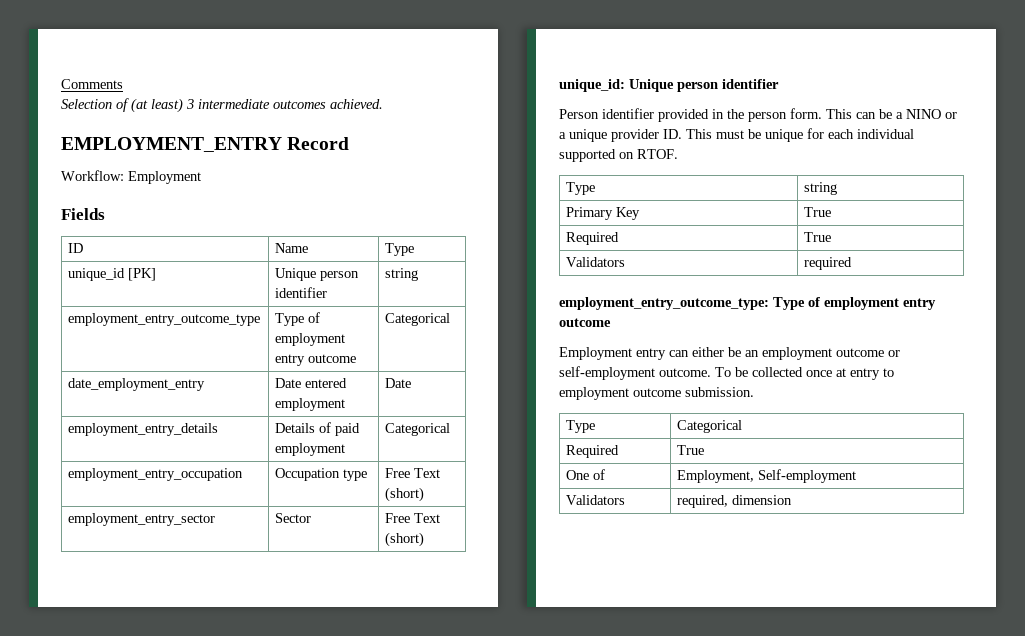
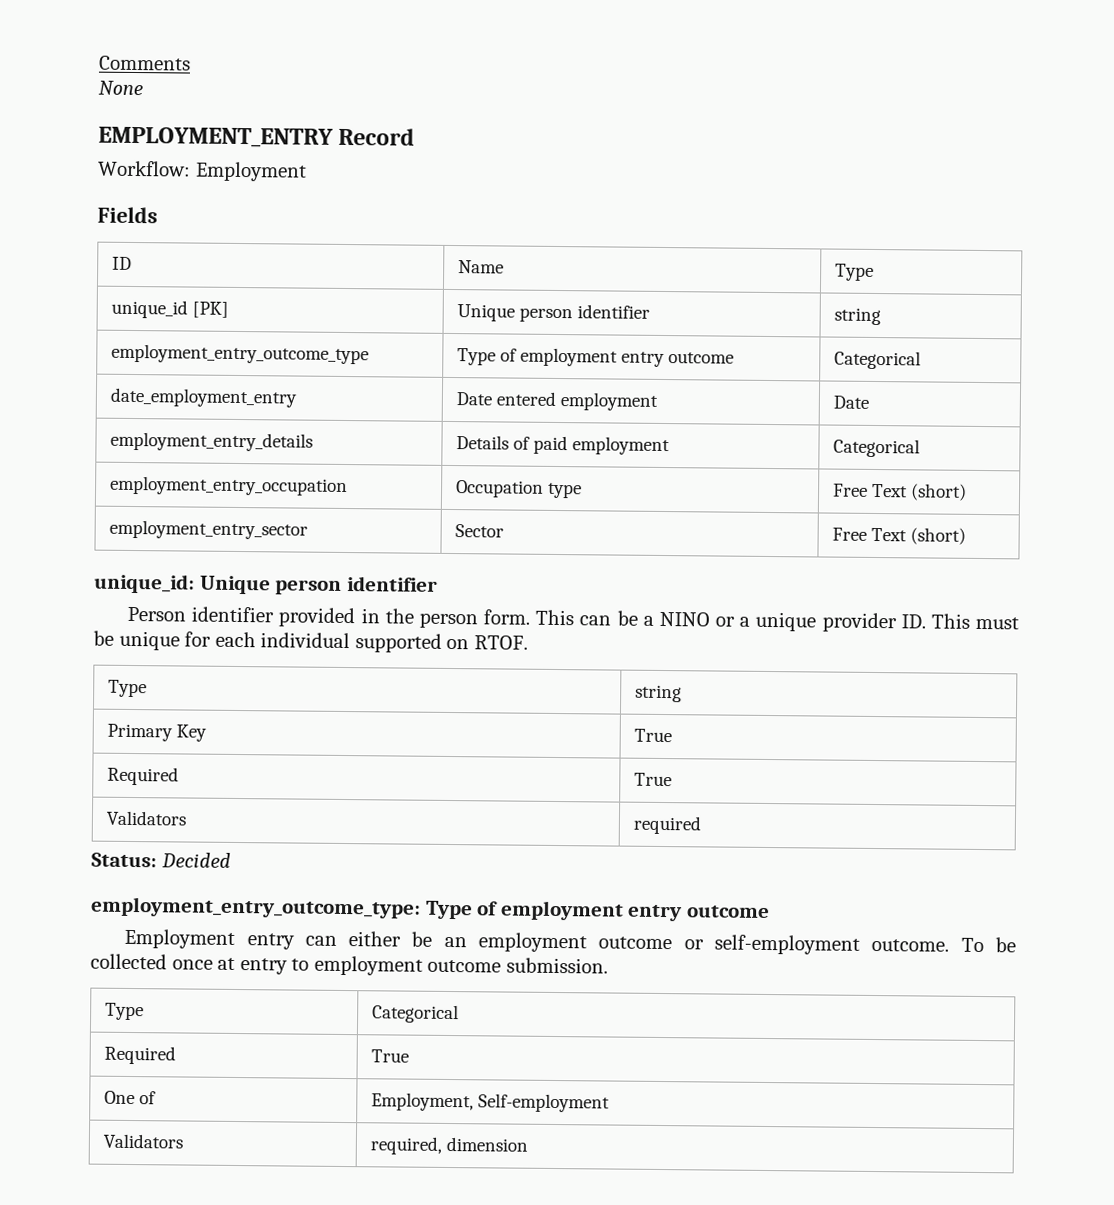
- Selection of (at least) 3 intermediate outcomes achieved.
+ None
+ Status: Decided

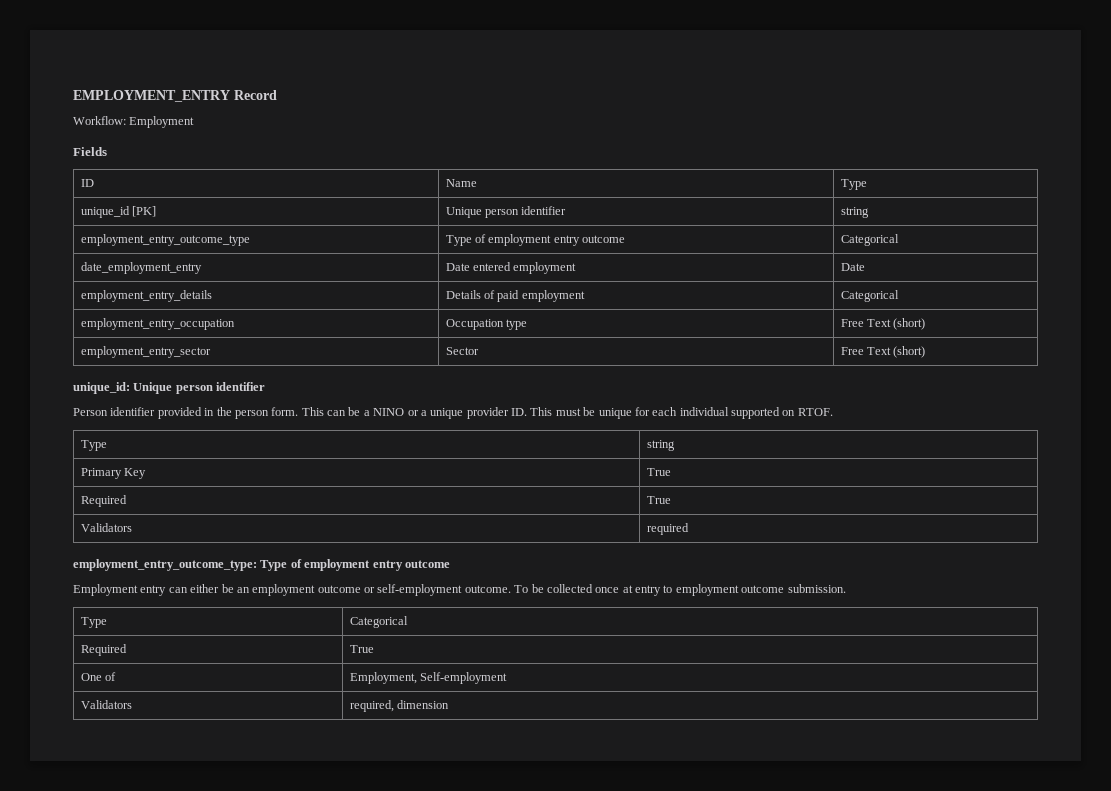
- Comments
- None
- Status: Decided

